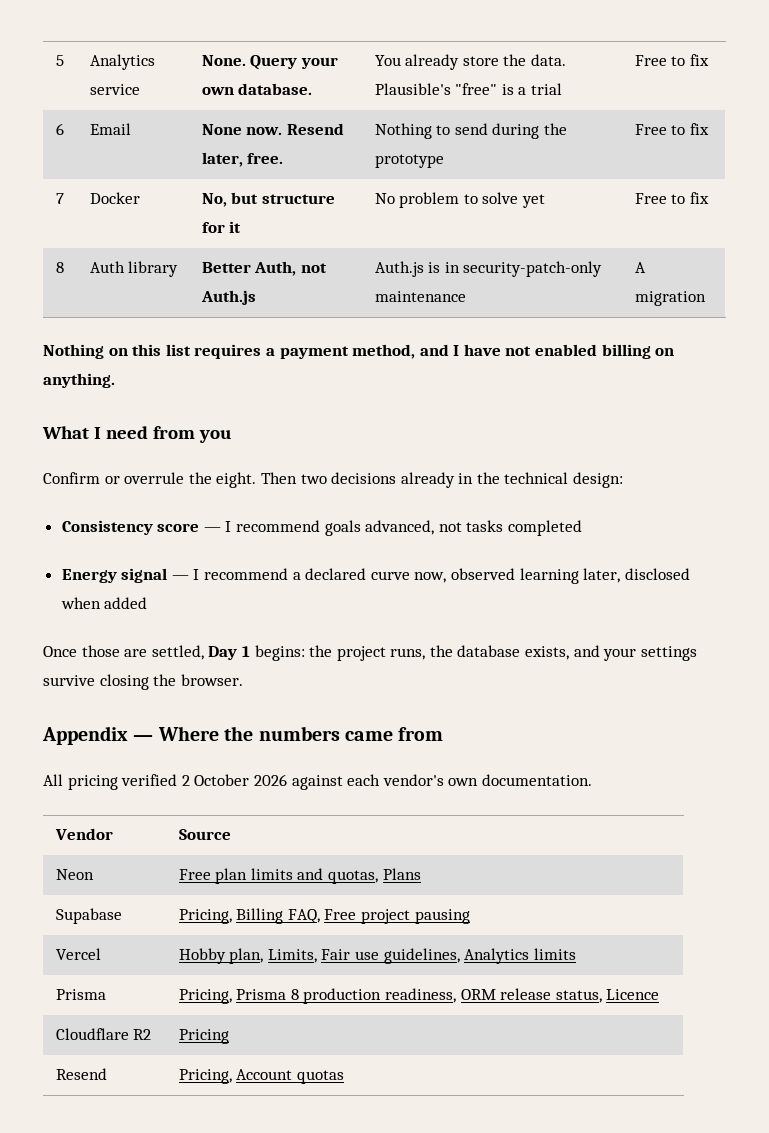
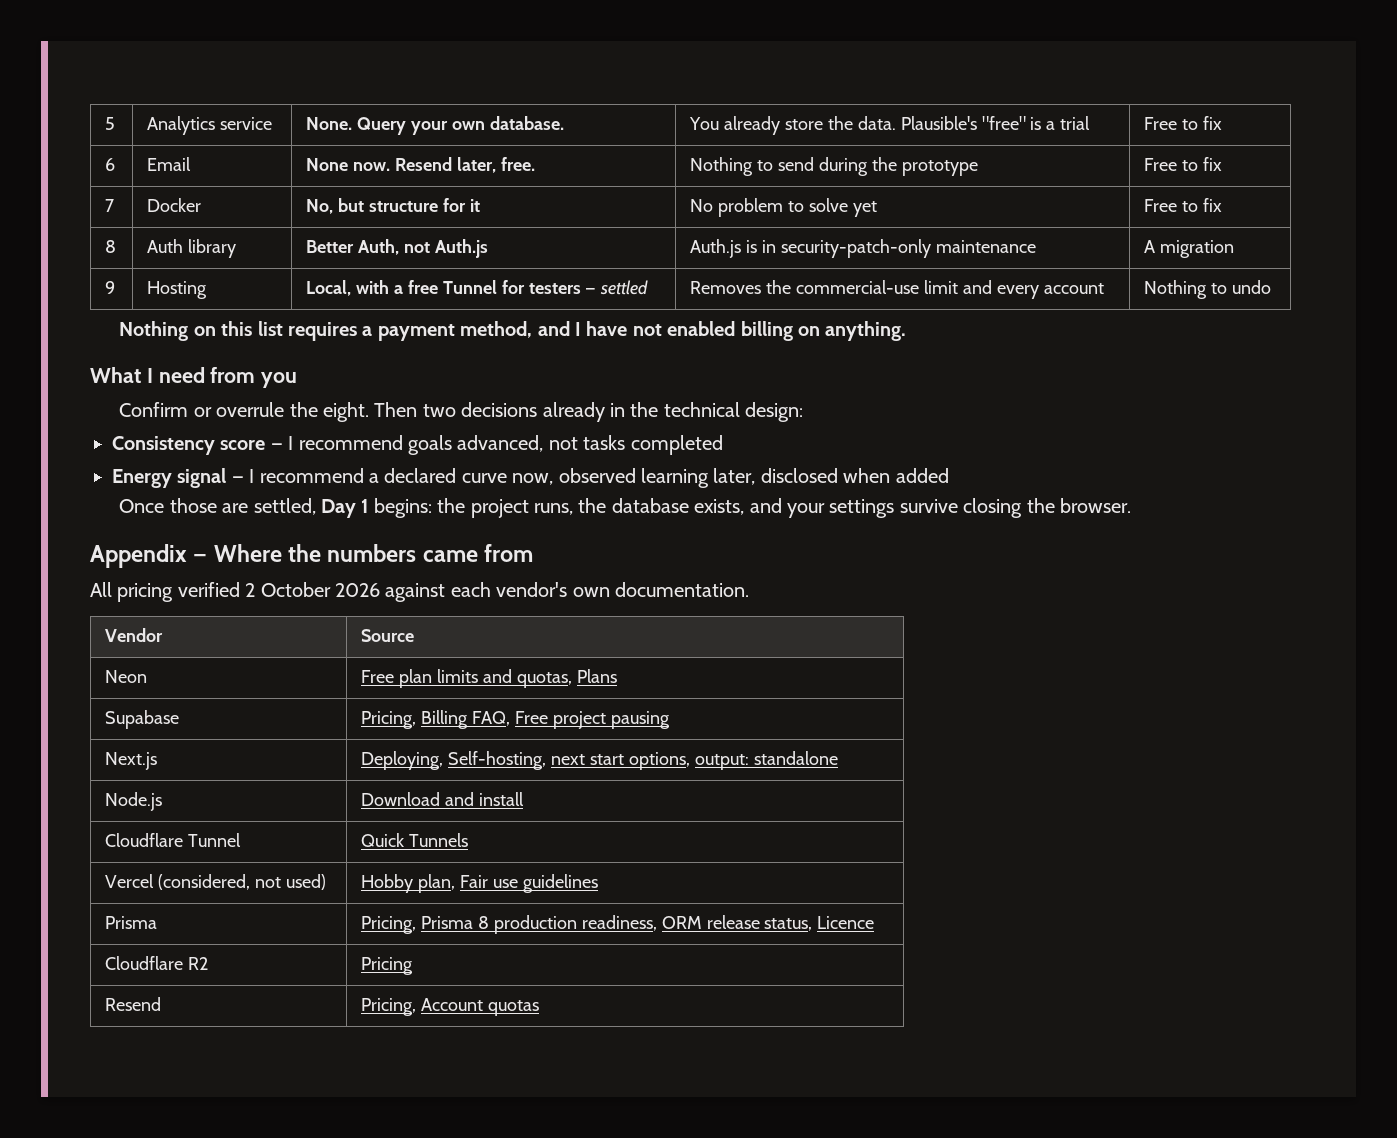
+ 9 | Hosting | Local, with a free Tunnel for testers — settled | Removes the commercial-use limit and every account | Nothing to undo
- Vercel | Hobby plan, Limits, Fair use guidelines, Analytics limits
+ Next.js | Deploying, Self-hosting, next start options, output: standalone
+ Node.js | Download and install
+ Cloudflare Tunnel | Quick Tunnels
+ Vercel (considered, not used) | Hobby plan, Fair use guidelines

